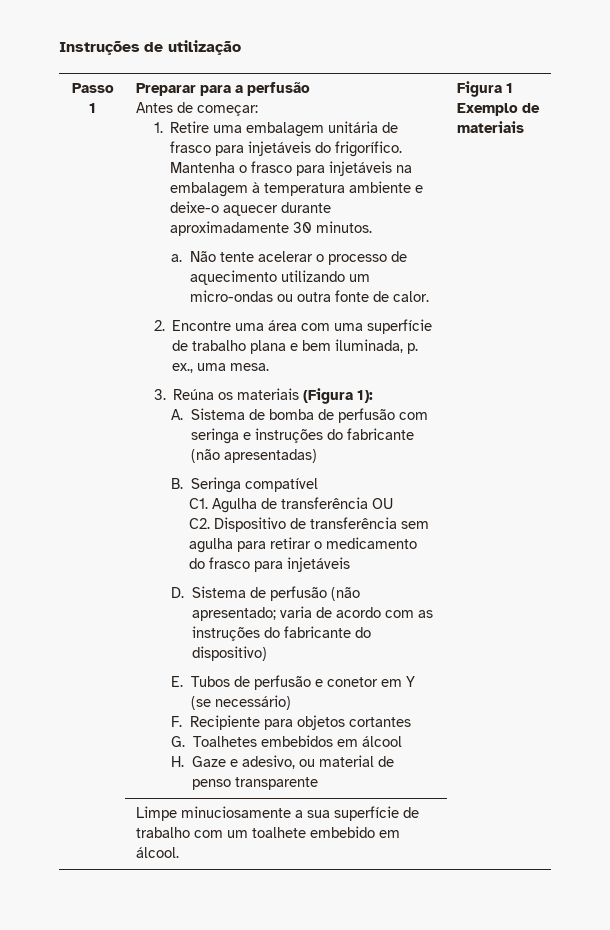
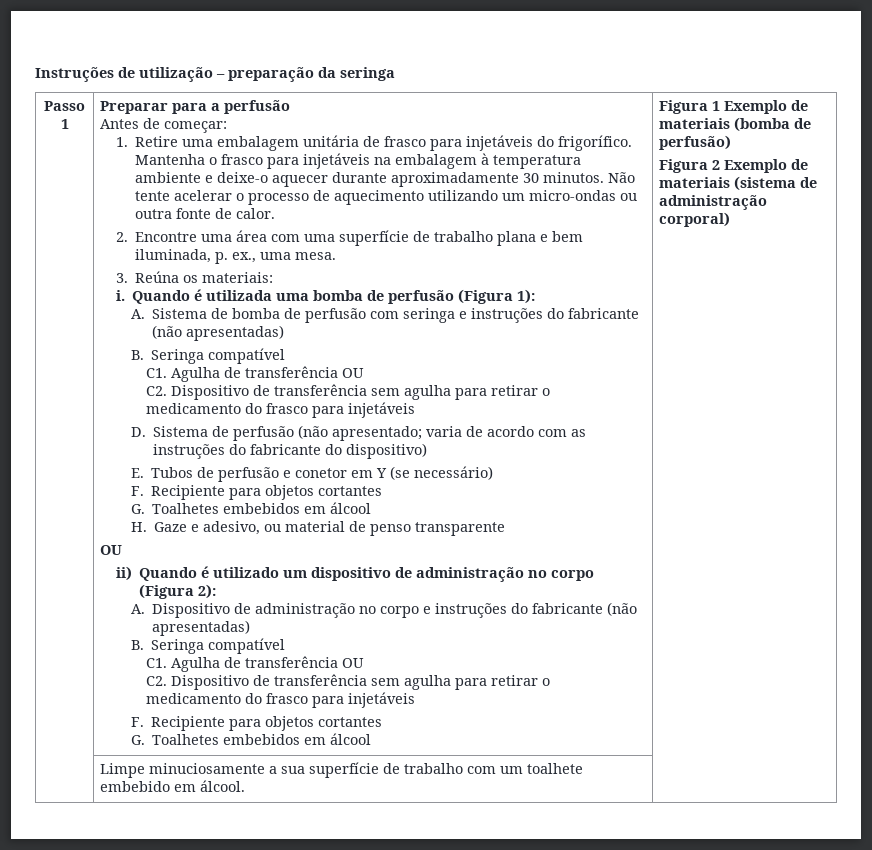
- Instruções de utilização
+ Instruções de utilização – preparação da seringa
- Mantenha o frasco para injetáveis na embalagem à temperatura ambiente e deixe-o aquecer durante aproximadamente 30 minutos.
- a. Não tente acelerar o processo de aquecimento utilizando um micro-ondas ou outra fonte de calor.
+ Mantenha o frasco para injetáveis na embalagem à temperatura ambiente e deixe-o aquecer durante aproximadamente 30 minutos. Não tente acelerar o processo de aquecimento utilizando um micro-ondas ou outra fonte de calor.
- 3. Reúna os materiais (Figura 1):
+ 3. Reúna os materiais:
+ i. Quando é utilizada uma bomba de perfusão (Figura 1):
  H. Gaze e adesivo, ou material de penso transparente
+ OU
+ ii) Quando é utilizado um dispositivo de administração no corpo (Figura 2):
+ A. Dispositivo de administração no corpo e instruções do fabricante (não apresentadas)
+ B. Seringa compatível
+ C1. Agulha de transferência OU
+ C2. Dispositivo de transferência sem agulha para retirar o medicamento do frasco para injetáveis
+ F. Recipiente para objetos cortantes
+ G. Toalhetes embebidos em álcool
- Figura 1 Exemplo de materiais
+ Figura 1 Exemplo de materiais (bomba de perfusão)
+ Figura 2 Exemplo de materiais (sistema de administração corporal)

